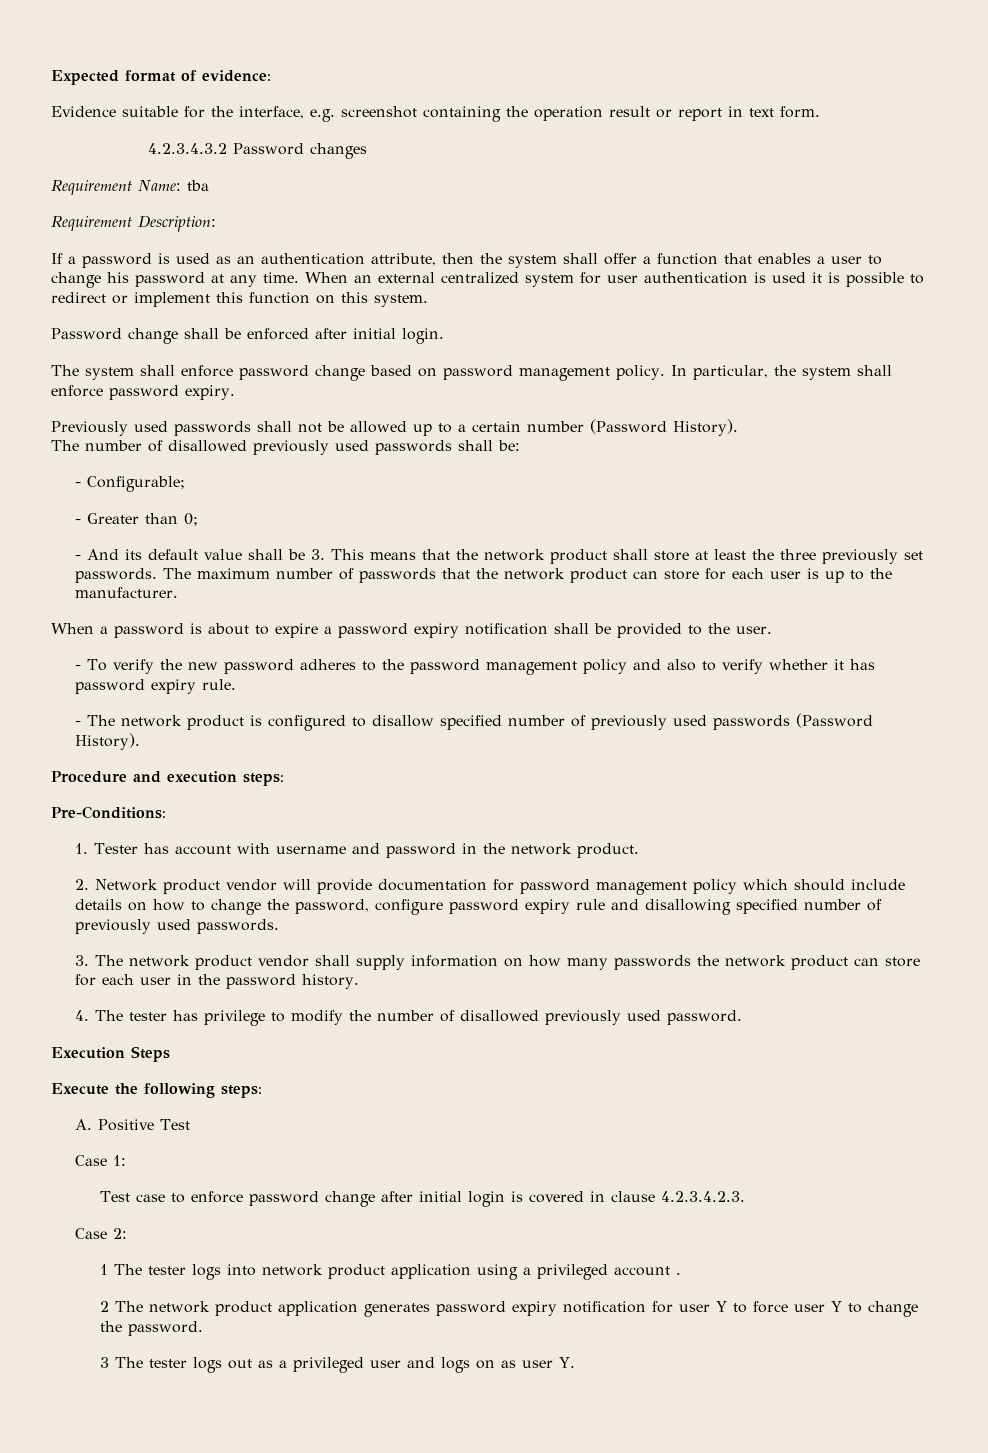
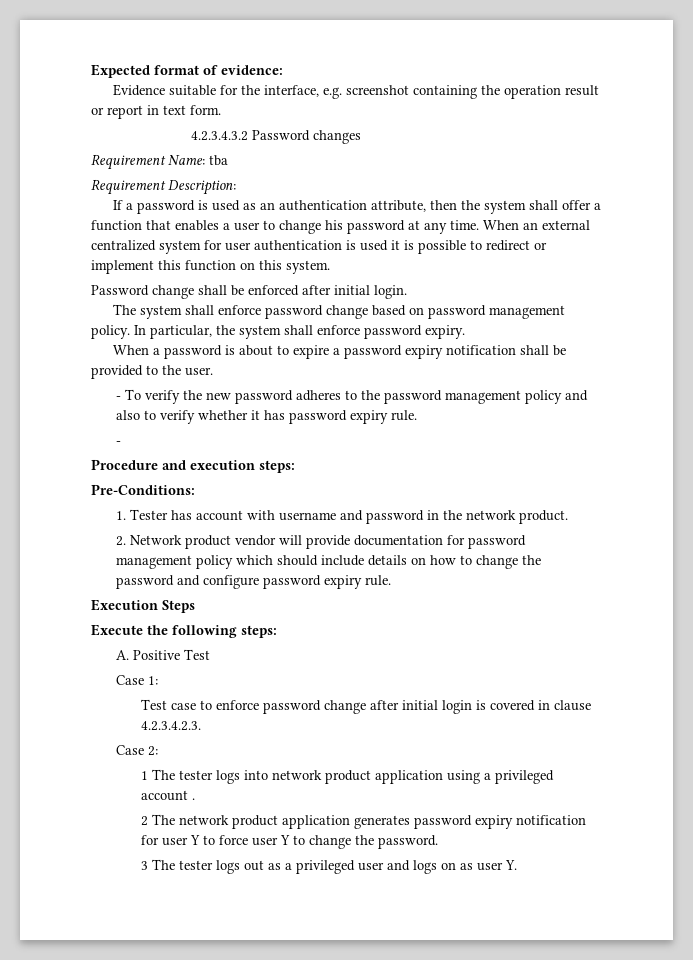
- Previously used passwords shall not be allowed up to a certain number (Password History).
- The number of disallowed previously used passwords shall be:
- - Configurable;
- - Greater than 0;
- - And its default value shall be 3. This means that the network product shall store at least the three previously set passwords. The maximum number of passwords that the network product can store for each user is up to the manufacturer.
  - To verify the new password adheres to the password management policy and also to verify whether it has password expiry rule.
- - The network product is configured to disallow specified number of previously used passwords (Password History).
+ -
- 2. Network product vendor will provide documentation for password management policy which should include details on how to change the password, configure password expiry rule and disallowing specified number of previously used passwords.
- 3. The network product vendor shall supply information on how many passwords the network product can store for each user in the password history.
- 4. The tester has privilege to modify the number of disallowed previously used password.
+ 2. Network product vendor will provide documentation for password management policy which should include details on how to change the password and configure password expiry rule.

